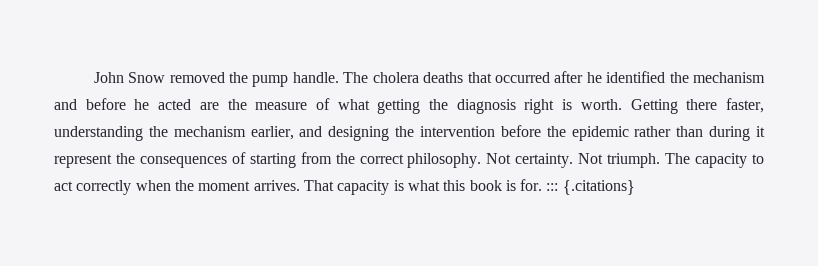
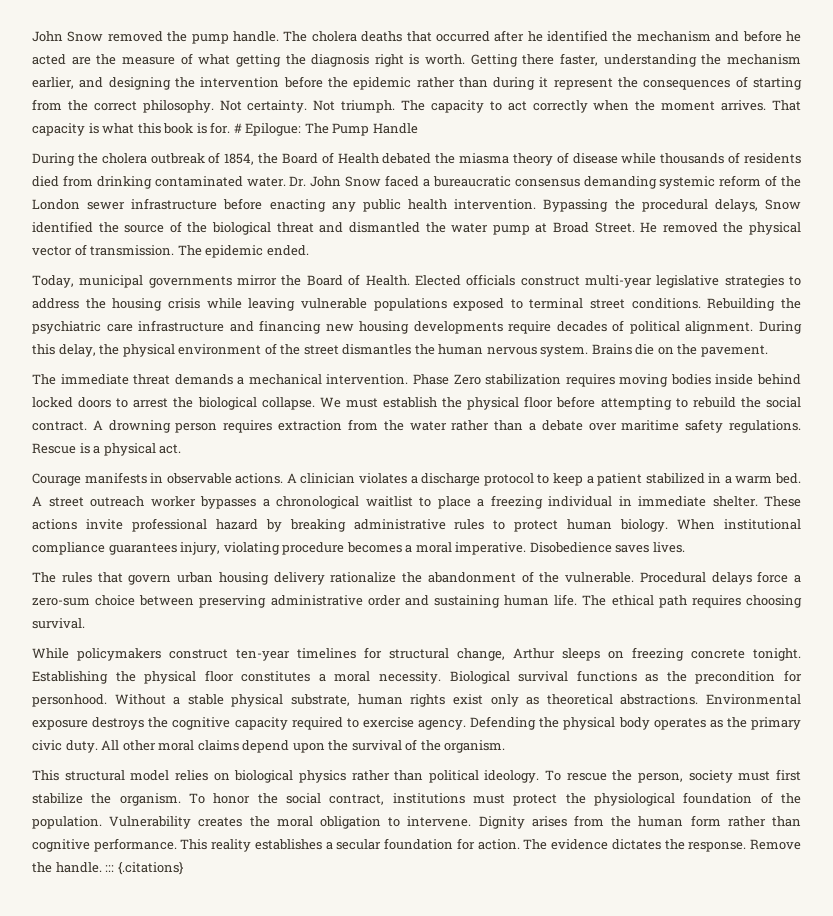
- That capacity is what this book is for. ::: {.citations}
+ That capacity is what this book is for. # Epilogue: The Pump Handle
+ During the cholera outbreak of 1854, the Board of Health debated the miasma theory of disease while thousands of residents died from drinking contaminated water. Dr. John Snow faced a bureaucratic consensus demanding systemic reform of the London sewer infrastructure before enacting any public health intervention. Bypassing the procedural delays, Snow identified the source of the biological threat and dismantled the water pump at Broad Street. He removed the physical vector of transmission. The epidemic ended.
+ Today, municipal governments mirror the Board of Health. Elected officials construct multi-year legislative strategies to address the housing crisis while leaving vulnerable populations exposed to terminal street conditions. Rebuilding the psychiatric care infrastructure and financing new housing developments require decades of political alignment. During this delay, the physical environment of the street dismantles the human nervous system. Brains die on the pavement.
+ The immediate threat demands a mechanical intervention. Phase Zero stabilization requires moving bodies inside behind locked doors to arrest the biological collapse. We must establish the physical floor before attempting to rebuild the social contract. A drowning person requires extraction from the water rather than a debate over maritime safety regulations. Rescue is a physical act.
+ Courage manifests in observable actions. A clinician violates a discharge protocol to keep a patient stabilized in a warm bed. A street outreach worker bypasses a chronological waitlist to place a freezing individual in immediate shelter. These actions invite professional hazard by breaking administrative rules to protect human biology. When institutional compliance guarantees injury, violating procedure becomes a moral imperative. Disobedience saves lives.
+ The rules that govern urban housing delivery rationalize the abandonment of the vulnerable. Procedural delays force a zero-sum choice between preserving administrative order and sustaining human life. The ethical path requires choosing survival.
+ While policymakers construct ten-year timelines for structural change, Arthur sleeps on freezing concrete tonight. Establishing the physical floor constitutes a moral necessity. Biological survival functions as the precondition for personhood. Without a stable physical substrate, human rights exist only as theoretical abstractions. Environmental exposure destroys the cognitive capacity required to exercise agency. Defending the physical body operates as the primary civic duty. All other moral claims depend upon the survival of the organism.
+ This structural model relies on biological physics rather than political ideology. To rescue the person, society must first stabilize the organism. To honor the social contract, institutions must protect the physiological foundation of the population. Vulnerability creates the moral obligation to intervene. Dignity arises from the human form rather than cognitive performance. This reality establishes a secular foundation for action. The evidence dictates the response. Remove the handle. ::: {.citations}

